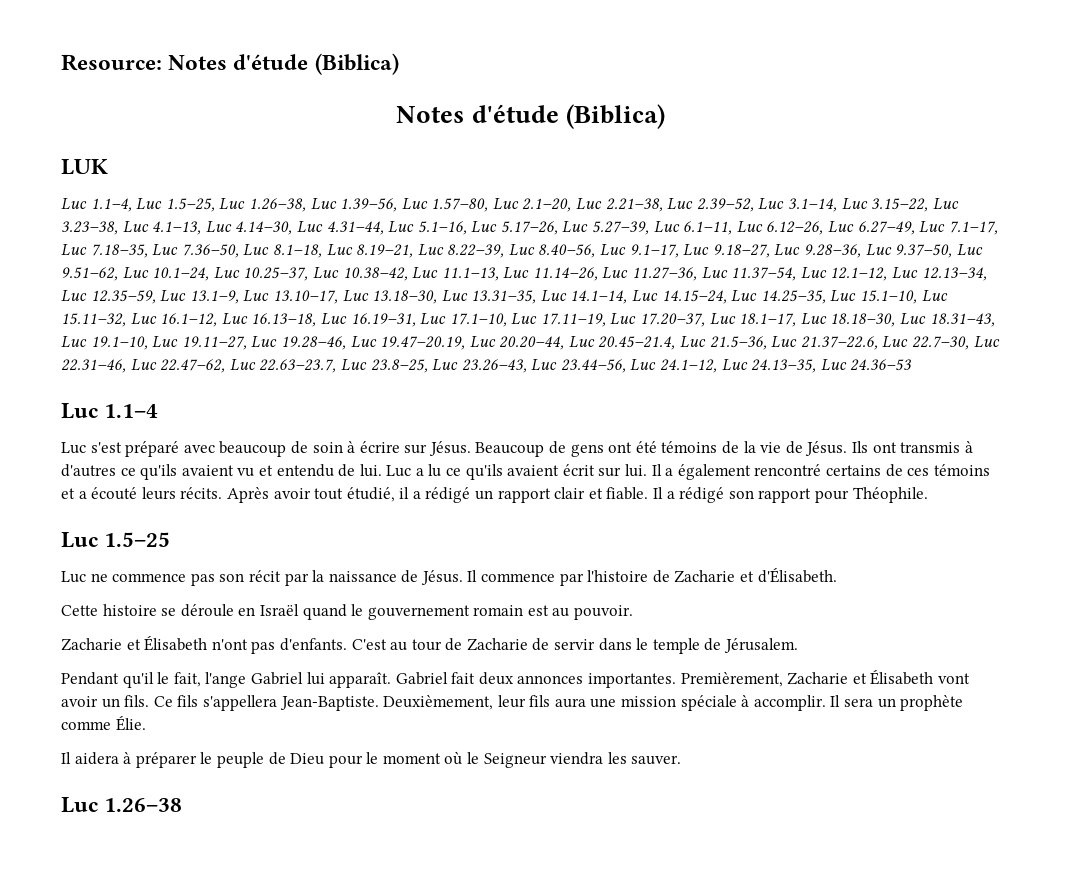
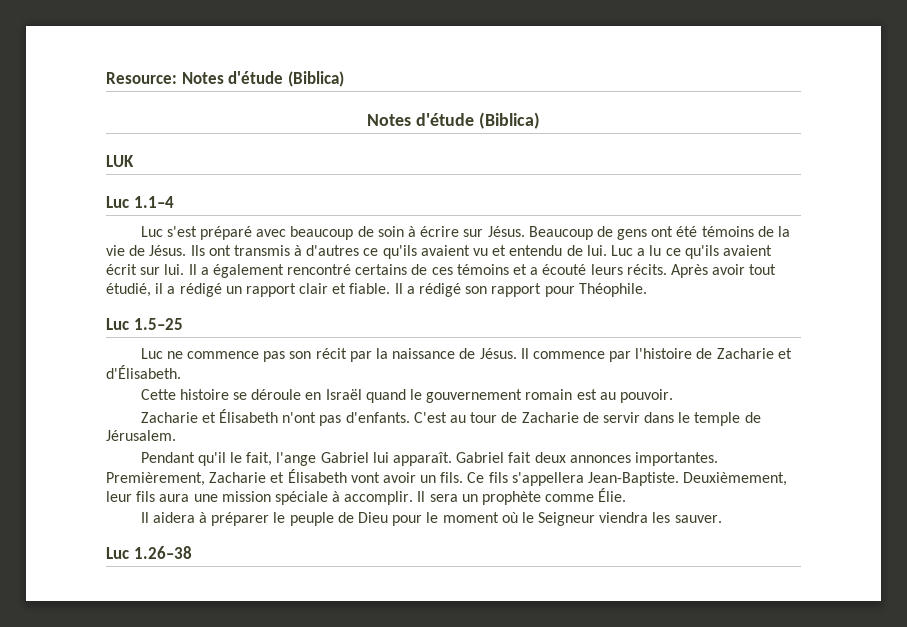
- Luc 1.1–4, Luc 1.5–25, Luc 1.26–38, Luc 1.39–56, Luc 1.57–80, Luc 2.1–20, Luc 2.21–38, Luc 2.39–52, Luc 3.1–14, Luc 3.15–22, Luc 3.23–38, Luc 4.1–13, Luc 4.14–30, Luc 4.31–44, Luc 5.1–16, Luc 5.17–26, Luc 5.27–39, Luc 6.1–11, Luc 6.12–26, Luc 6.27–49, Luc 7.1–17, Luc 7.18–35, Luc 7.36–50, Luc 8.1–18, Luc 8.19–21, Luc 8.22–39, Luc 8.40–56, Luc 9.1–17, Luc 9.18–27, Luc 9.28–36, Luc 9.37–50, Luc 9.51–62, Luc 10.1–24, Luc 10.25–37, Luc 10.38–42, Luc 11.1–13, Luc 11.14–26, Luc 11.27–36, Luc 11.37–54, Luc 12.1–12, Luc 12.13–34, Luc 12.35–59, Luc 13.1–9, Luc 13.10–17, Luc 13.18–30, Luc 13.31–35, Luc 14.1–14, Luc 14.15–24, Luc 14.25–35, Luc 15.1–10, Luc 15.11–32, Luc 16.1–12, Luc 16.13–18, Luc 16.19–31, Luc 17.1–10, Luc 17.11–19, Luc 17.20–37, Luc 18.1–17, Luc 18.18–30, Luc 18.31–43, Luc 19.1–10, Luc 19.11–27, Luc 19.28–46, Luc 19.47–20.19, Luc 20.20–44, Luc 20.45–21.4, Luc 21.5–36, Luc 21.37–22.6, Luc 22.7–30, Luc 22.31–46, Luc 22.47–62, Luc 22.63–23.7, Luc 23.8–25, Luc 23.26–43, Luc 23.44–56, Luc 24.1–12, Luc 24.13–35, Luc 24.36–53

